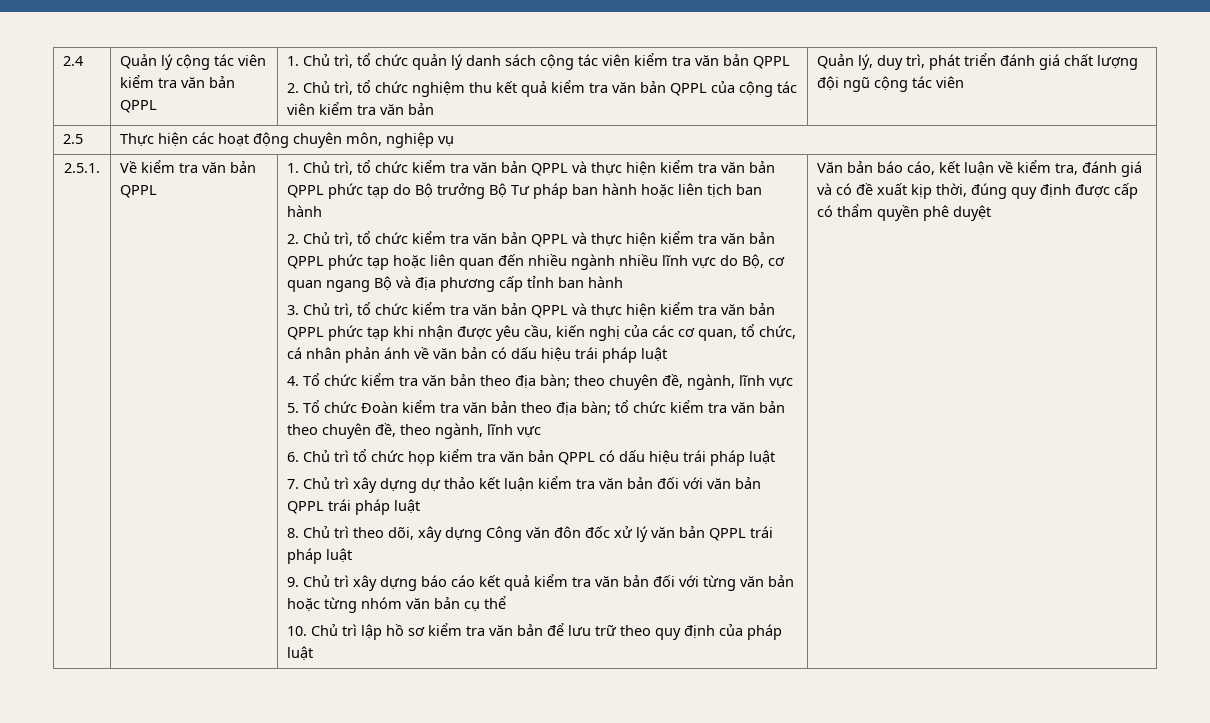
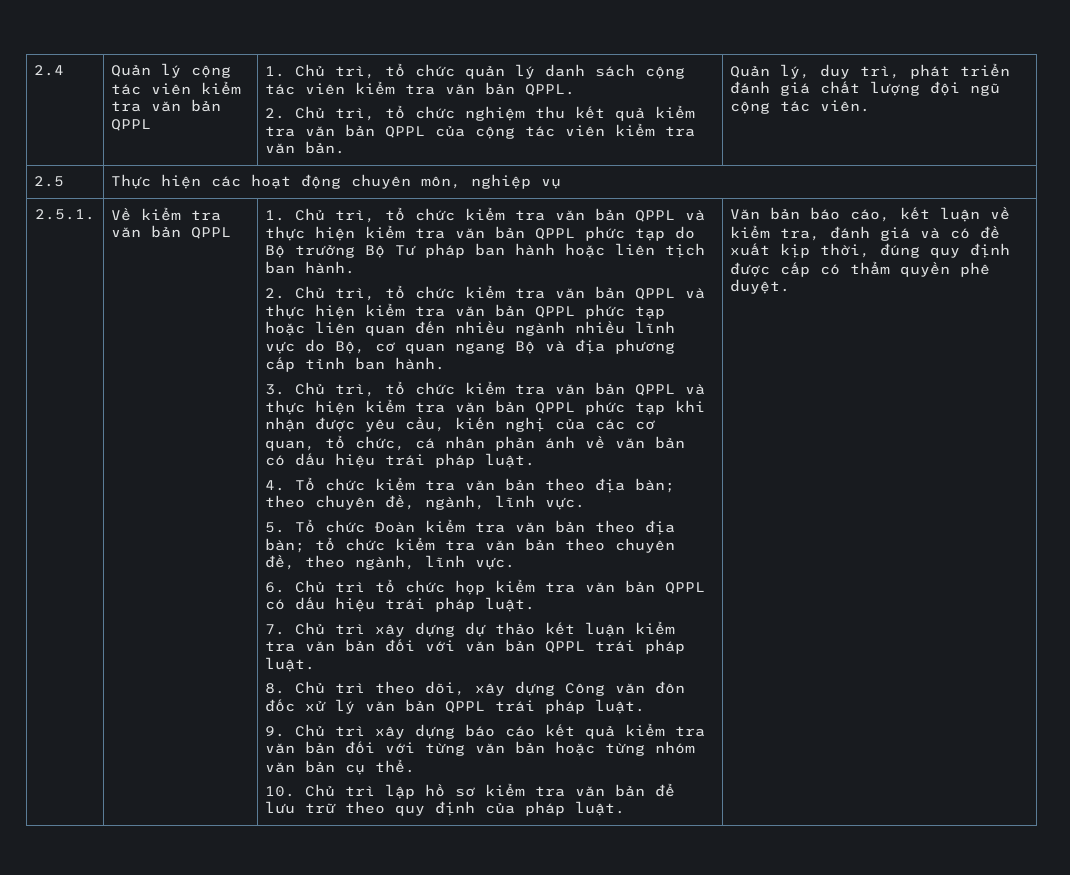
- 1. Chủ trì, tổ chức quản lý danh sách cộng tác viên kiểm tra văn bản QPPL
+ 1. Chủ trì, tổ chức quản lý danh sách cộng tác viên kiểm tra văn bản QPPL.
- 2. Chủ trì, tổ chức nghiệm thu kết quả kiểm tra văn bản QPPL của cộng tác viên kiểm tra văn bản
+ 2. Chủ trì, tổ chức nghiệm thu kết quả kiểm tra văn bản QPPL của cộng tác viên kiểm tra văn bản.
- Quản lý, duy trì, phát triển đánh giá chất lượng đội ngũ cộng tác viên
+ Quản lý, duy trì, phát triển đánh giá chất lượng đội ngũ cộng tác viên.
- 1. Chủ trì, tổ chức kiểm tra văn bản QPPL và thực hiện kiểm tra văn bản QPPL phức tạp do Bộ trưởng Bộ Tư pháp ban hành hoặc liên tịch ban hành
+ 1. Chủ trì, tổ chức kiểm tra văn bản QPPL và thực hiện kiểm tra văn bản QPPL phức tạp do Bộ trưởng Bộ Tư pháp ban hành hoặc liên tịch ban hành.
- 2. Chủ trì, tổ chức kiểm tra văn bản QPPL và thực hiện kiểm tra văn bản QPPL phức tạp hoặc liên quan đến nhiều ngành nhiều lĩnh vực do Bộ, cơ quan ngang Bộ và địa phương cấp tỉnh ban hành
+ 2. Chủ trì, tổ chức kiểm tra văn bản QPPL và thực hiện kiểm tra văn bản QPPL phức tạp hoặc liên quan đến nhiều ngành nhiều lĩnh vực do Bộ, cơ quan ngang Bộ và địa phương cấp tỉnh ban hành.
- 3. Chủ trì, tổ chức kiểm tra văn bản QPPL và thực hiện kiểm tra văn bản QPPL phức tạp khi nhận được yêu cầu, kiến nghị của các cơ quan, tổ chức, cá nhân phản ánh về văn bản có dấu hiệu trái pháp luật
+ 3. Chủ trì, tổ chức kiểm tra văn bản QPPL và thực hiện kiểm tra văn bản QPPL phức tạp khi nhận được yêu cầu, kiến nghị của các cơ quan, tổ chức, cá nhân phản ánh về văn bản có dấu hiệu trái pháp luật.
- 4. Tổ chức kiểm tra văn bản theo địa bàn; theo chuyên đề, ngành, lĩnh vực
+ 4. Tổ chức kiểm tra văn bản theo địa bàn; theo chuyên đề, ngành, lĩnh vực.
- 5. Tổ chức Đoàn kiểm tra văn bản theo địa bàn; tổ chức kiểm tra văn bản theo chuyên đề, theo ngành, lĩnh vực
+ 5. Tổ chức Đoàn kiểm tra văn bản theo địa bàn; tổ chức kiểm tra văn bản theo chuyên đề, theo ngành, lĩnh vực.
- 6. Chủ trì tổ chức họp kiểm tra văn bản QPPL có dấu hiệu trái pháp luật
+ 6. Chủ trì tổ chức họp kiểm tra văn bản QPPL có dấu hiệu trái pháp luật.
- 7. Chủ trì xây dựng dự thảo kết luận kiểm tra văn bản đối với văn bản QPPL trái pháp luật
+ 7. Chủ trì xây dựng dự thảo kết luận kiểm tra văn bản đối với văn bản QPPL trái pháp luật.
- 8. Chủ trì theo dõi, xây dựng Công văn đôn đốc xử lý văn bản QPPL trái pháp luật
+ 8. Chủ trì theo dõi, xây dựng Công văn đôn đốc xử lý văn bản QPPL trái pháp luật.
- 9. Chủ trì xây dựng báo cáo kết quả kiểm tra văn bản đối với từng văn bản hoặc từng nhóm văn bản cụ thể
+ 9. Chủ trì xây dựng báo cáo kết quả kiểm tra văn bản đối với từng văn bản hoặc từng nhóm văn bản cụ thể.
- 10. Chủ trì lập hồ sơ kiểm tra văn bản để lưu trữ theo quy định của pháp luật
+ 10. Chủ trì lập hồ sơ kiểm tra văn bản để lưu trữ theo quy định của pháp luật.
- Văn bản báo cáo, kết luận về kiểm tra, đánh giá và có đề xuất kịp thời, đúng quy định được cấp có thẩm quyền phê duyệt
+ Văn bản báo cáo, kết luận về kiểm tra, đánh giá và có đề xuất kịp thời, đúng quy định được cấp có thẩm quyền phê duyệt.

